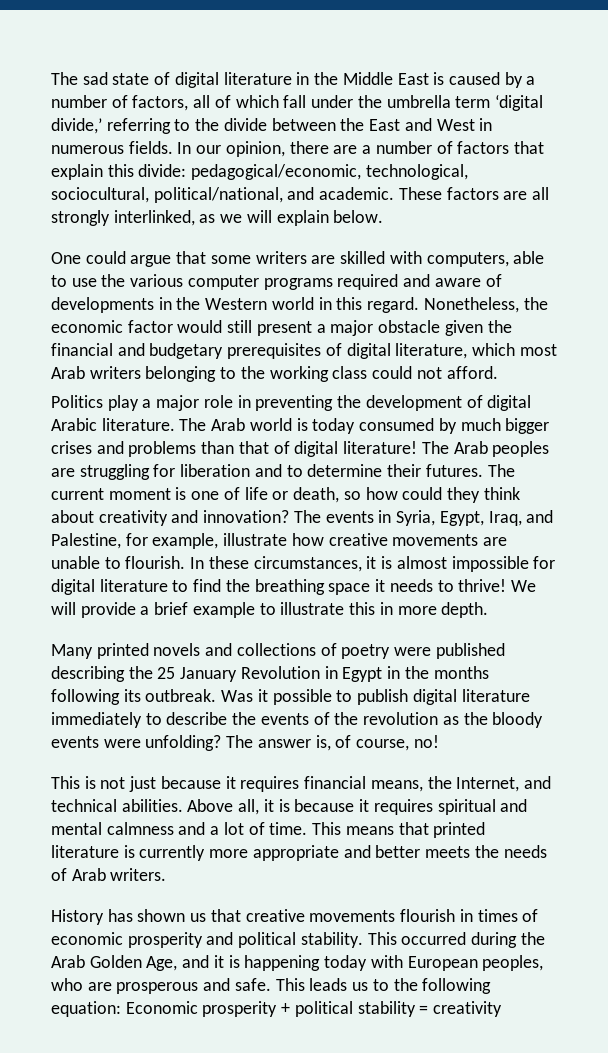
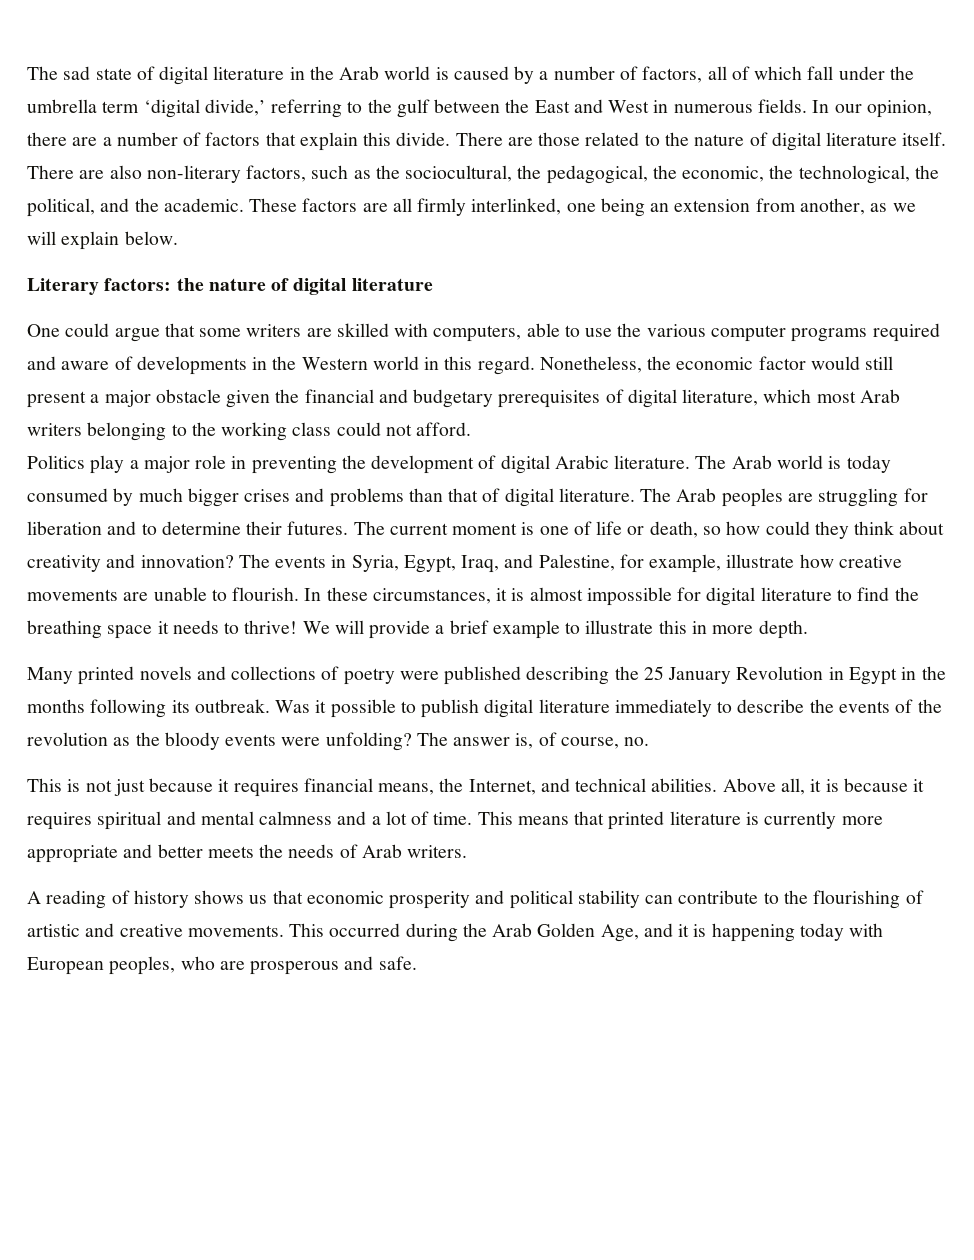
- The sad state of digital literature in the Middle East is caused by a number of factors, all of which fall under the umbrella term ‘digital divide,’ referring to the divide between the East and West in numerous fields.
+ The sad state of digital literature in the Arab world is caused by a number of factors, all of which fall under the umbrella term ‘digital divide,’ referring to the gulf between the East and West in numerous fields.
- In our opinion, there are a number of factors that explain this divide: pedagogical/economic, technological, sociocultural, political/national, and academic.
+ In our opinion, there are a number of factors that explain this divide. There are those related to the nature of digital literature itself. There are also non-literary factors, such as the sociocultural, the pedagogical, the economic, the technological, the political, and the academic.
- These factors are all strongly interlinked, as we will explain below.
+ These factors are all firmly interlinked, one being an extension from another, as we will explain below.
+ Literary factors: the nature of digital literature
- The Arab world is today consumed by much bigger crises and problems than that of digital literature!
+ The Arab world is today consumed by much bigger crises and problems than that of digital literature.
- The answer is, of course, no!
+ The answer is, of course, no.
- History has shown us that creative movements flourish in times of economic prosperity and political stability.
+ A reading of history shows us that economic prosperity and political stability can contribute to the flourishing of artistic and creative movements.
- This leads us to the following equation: Economic prosperity + political stability = creativity

